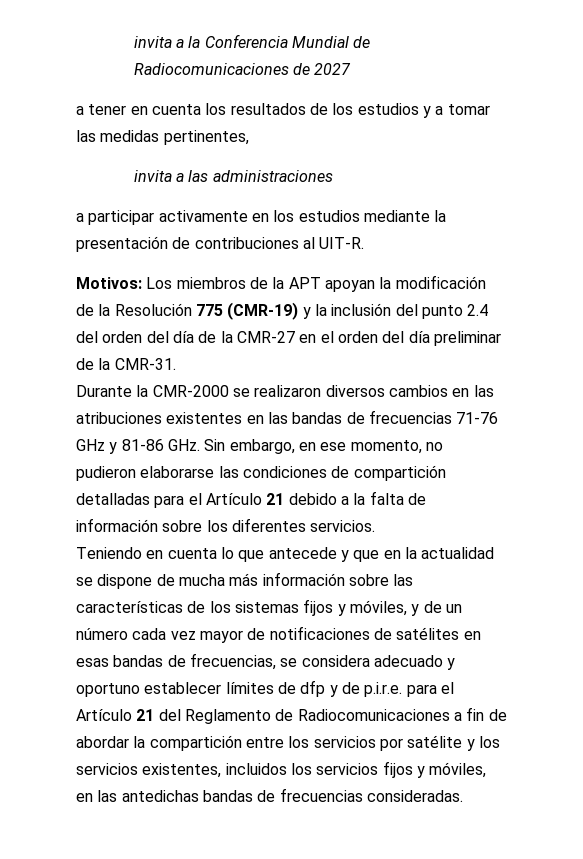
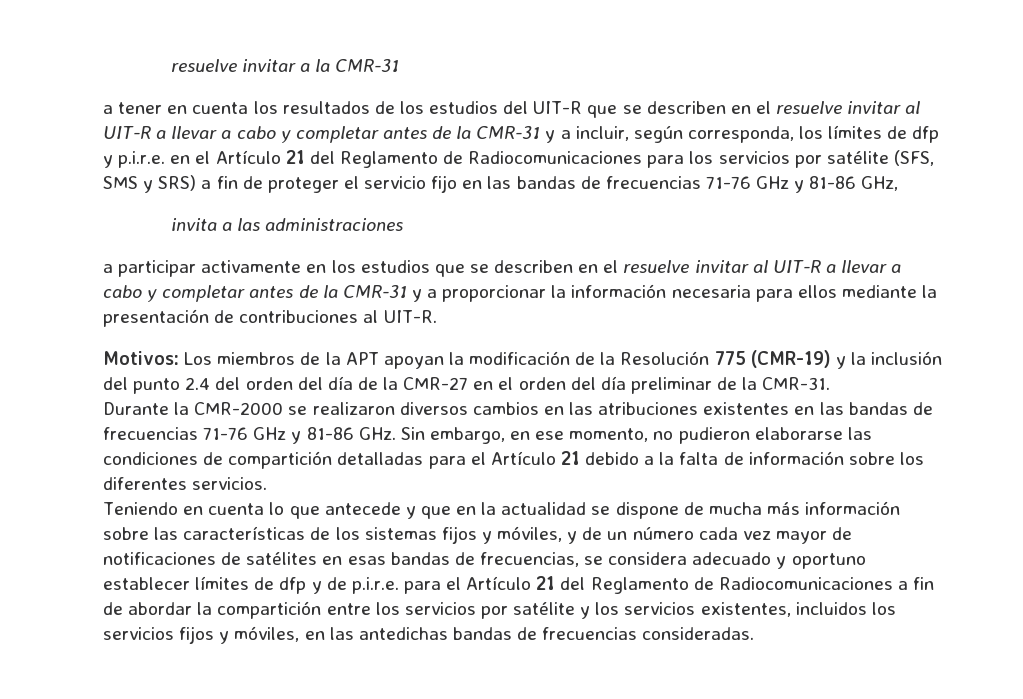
- invita a la Conferencia Mundial de Radiocomunicaciones de 2027
+ resuelve invitar a la CMR-31
- a tener en cuenta los resultados de los estudios y a tomar las medidas pertinentes,
+ a tener en cuenta los resultados de los estudios del UIT-R que se describen en el resuelve invitar al UIT-R a llevar a cabo y completar antes de la CMR-31 y a incluir, según corresponda, los límites de dfp y p.i.r.e. en el Artículo 21 del Reglamento de Radiocomunicaciones para los servicios por satélite (SFS, SMS y SRS) a fin de proteger el servicio fijo en las bandas de frecuencias 71-76 GHz y 81-86 GHz,
- a participar activamente en los estudios mediante la presentación de contribuciones al UIT-R.
+ a participar activamente en los estudios que se describen en el resuelve invitar al UIT-R a llevar a cabo y completar antes de la CMR-31 y a proporcionar la información necesaria para ellos mediante la presentación de contribuciones al UIT-R.

